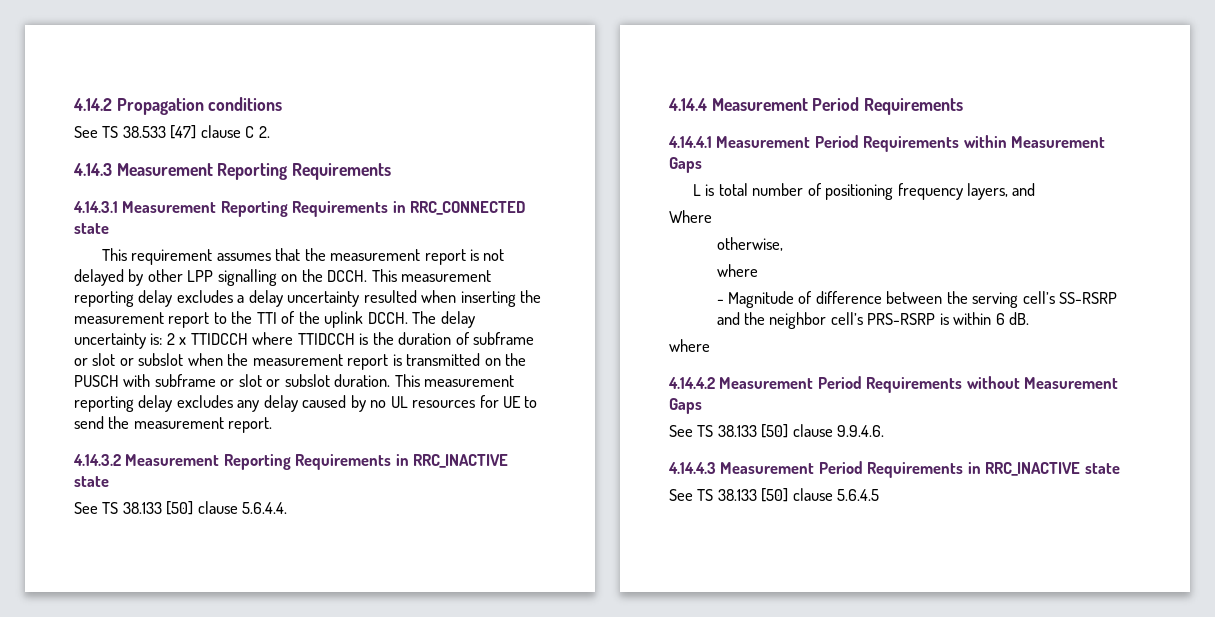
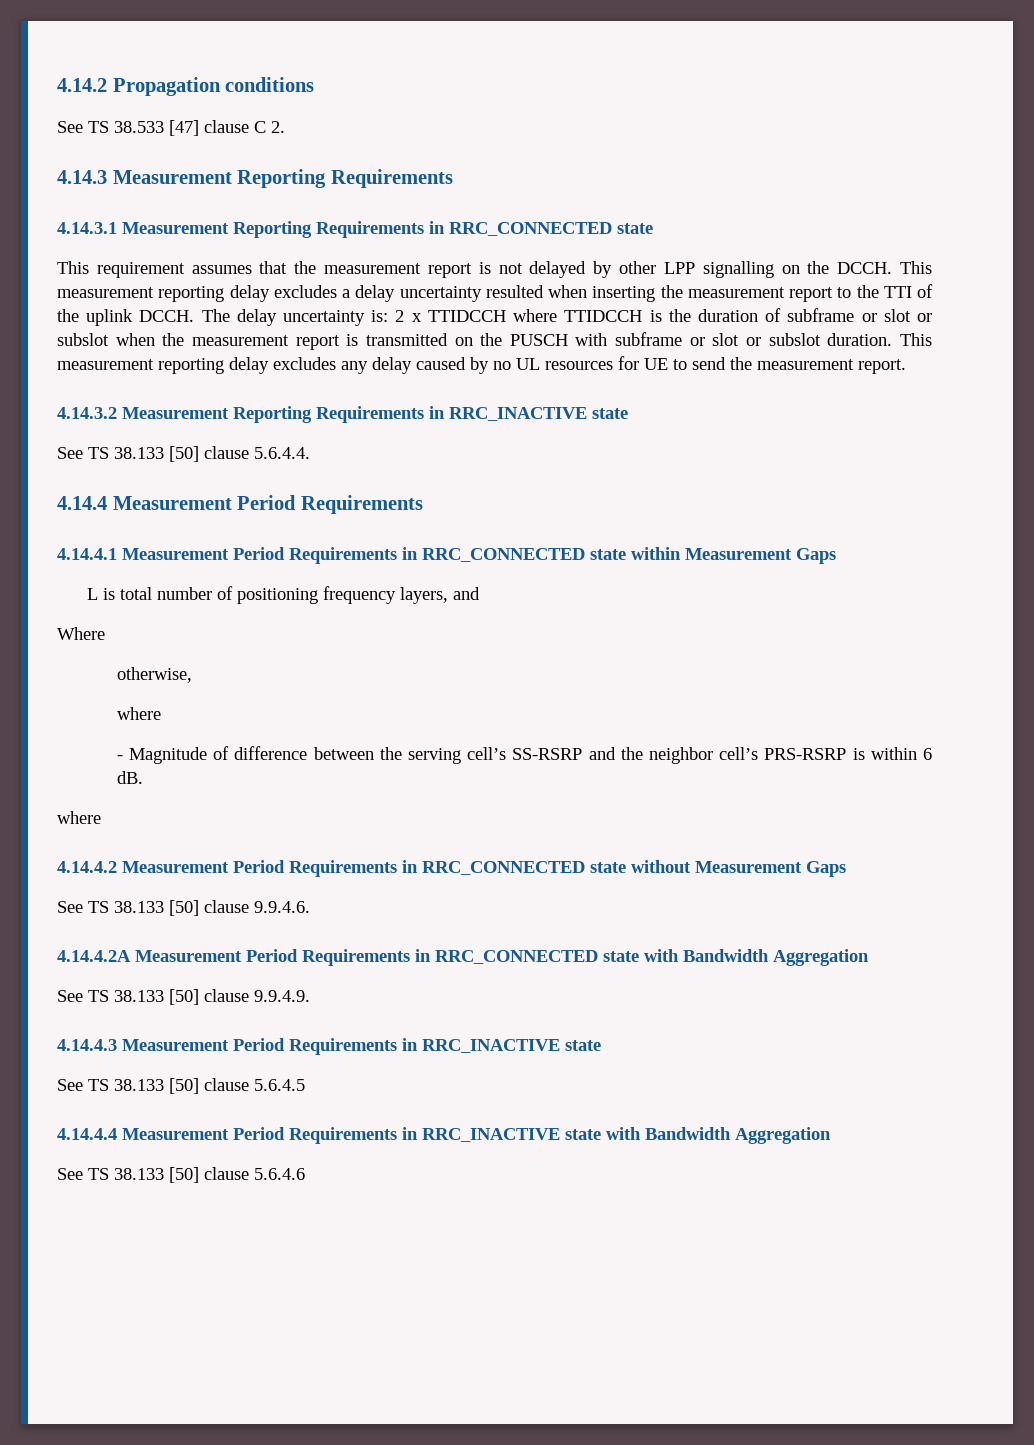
- 4.14.4.1 Measurement Period Requirements within Measurement Gaps
+ 4.14.4.1 Measurement Period Requirements in RRC_CONNECTED state within Measurement Gaps
- 4.14.4.2 Measurement Period Requirements without Measurement Gaps
+ 4.14.4.2 Measurement Period Requirements in RRC_CONNECTED state without Measurement Gaps
+ 4.14.4.2A Measurement Period Requirements in RRC_CONNECTED state with Bandwidth Aggregation
+ See TS 38.133 [50] clause 9.9.4.9.
+ 4.14.4.4 Measurement Period Requirements in RRC_INACTIVE state with Bandwidth Aggregation
+ See TS 38.133 [50] clause 5.6.4.6

